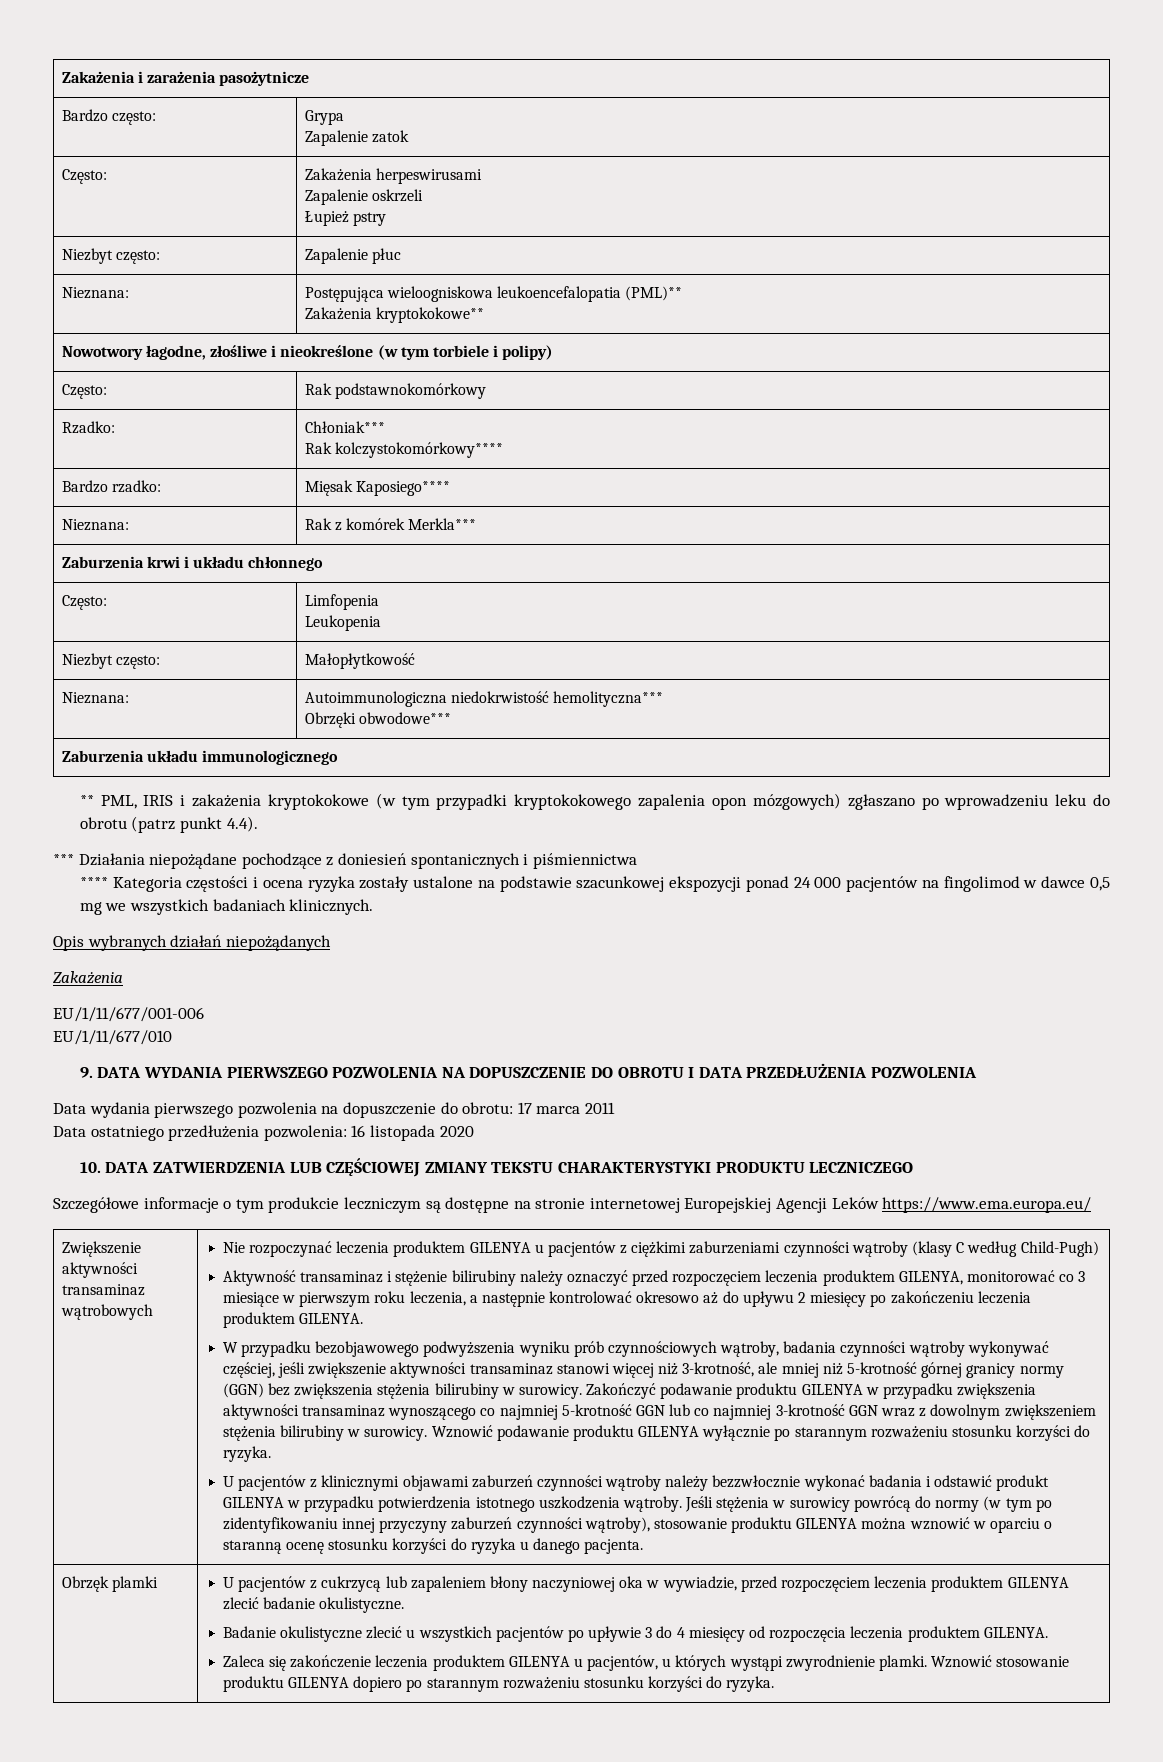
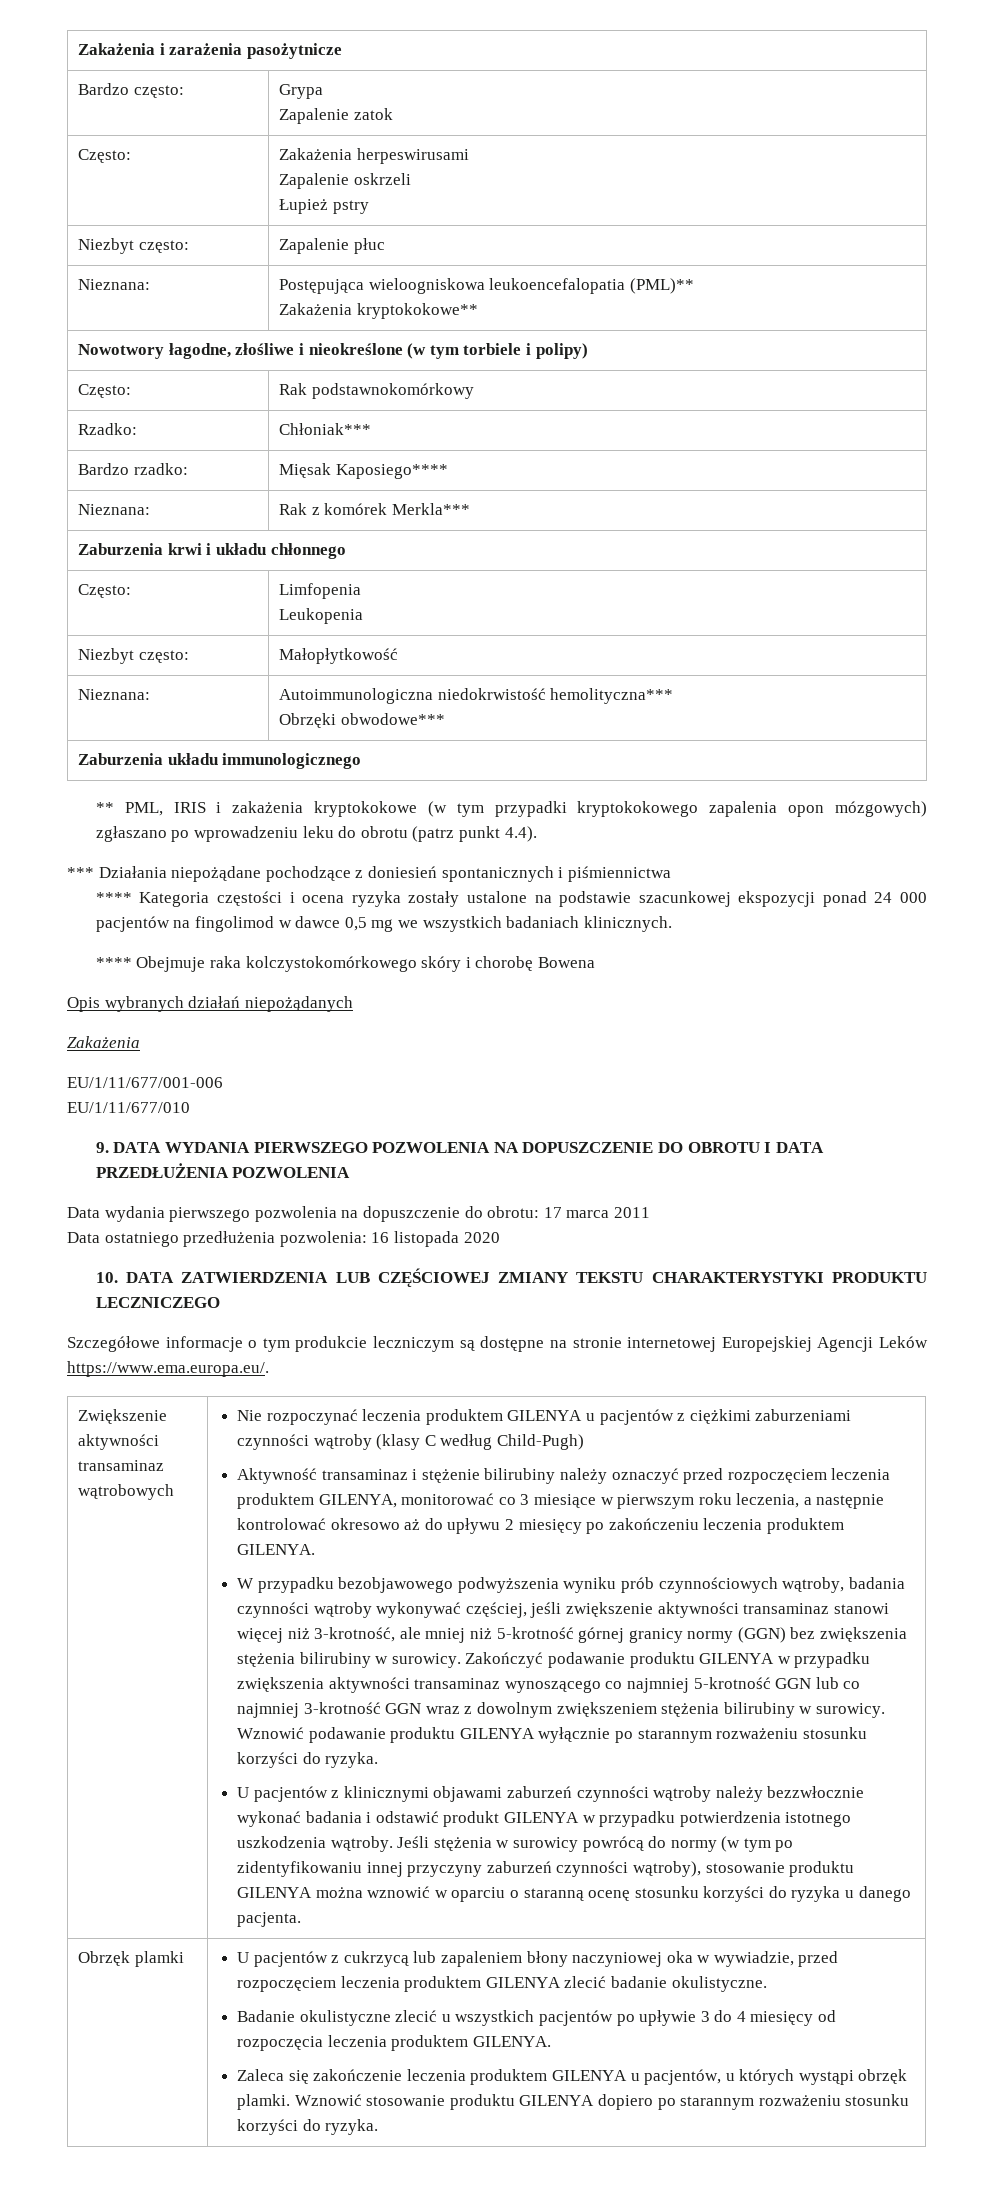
  Rzadko: | Chłoniak***
- Rak kolczystokomórkowy****
+ **** Obejmuje raka kolczystokomórkowego skóry i chorobę Bowena
- Szczegółowe informacje o tym produkcie leczniczym są dostępne na stronie internetowej Europejskiej Agencji Leków https://www.ema.europa.eu/
+ Szczegółowe informacje o tym produkcie leczniczym są dostępne na stronie internetowej Europejskiej Agencji Leków https://www.ema.europa.eu/.
- Zaleca się zakończenie leczenia produktem GILENYA u pacjentów, u których wystąpi zwyrodnienie plamki.
+ Zaleca się zakończenie leczenia produktem GILENYA u pacjentów, u których wystąpi obrzęk plamki.

